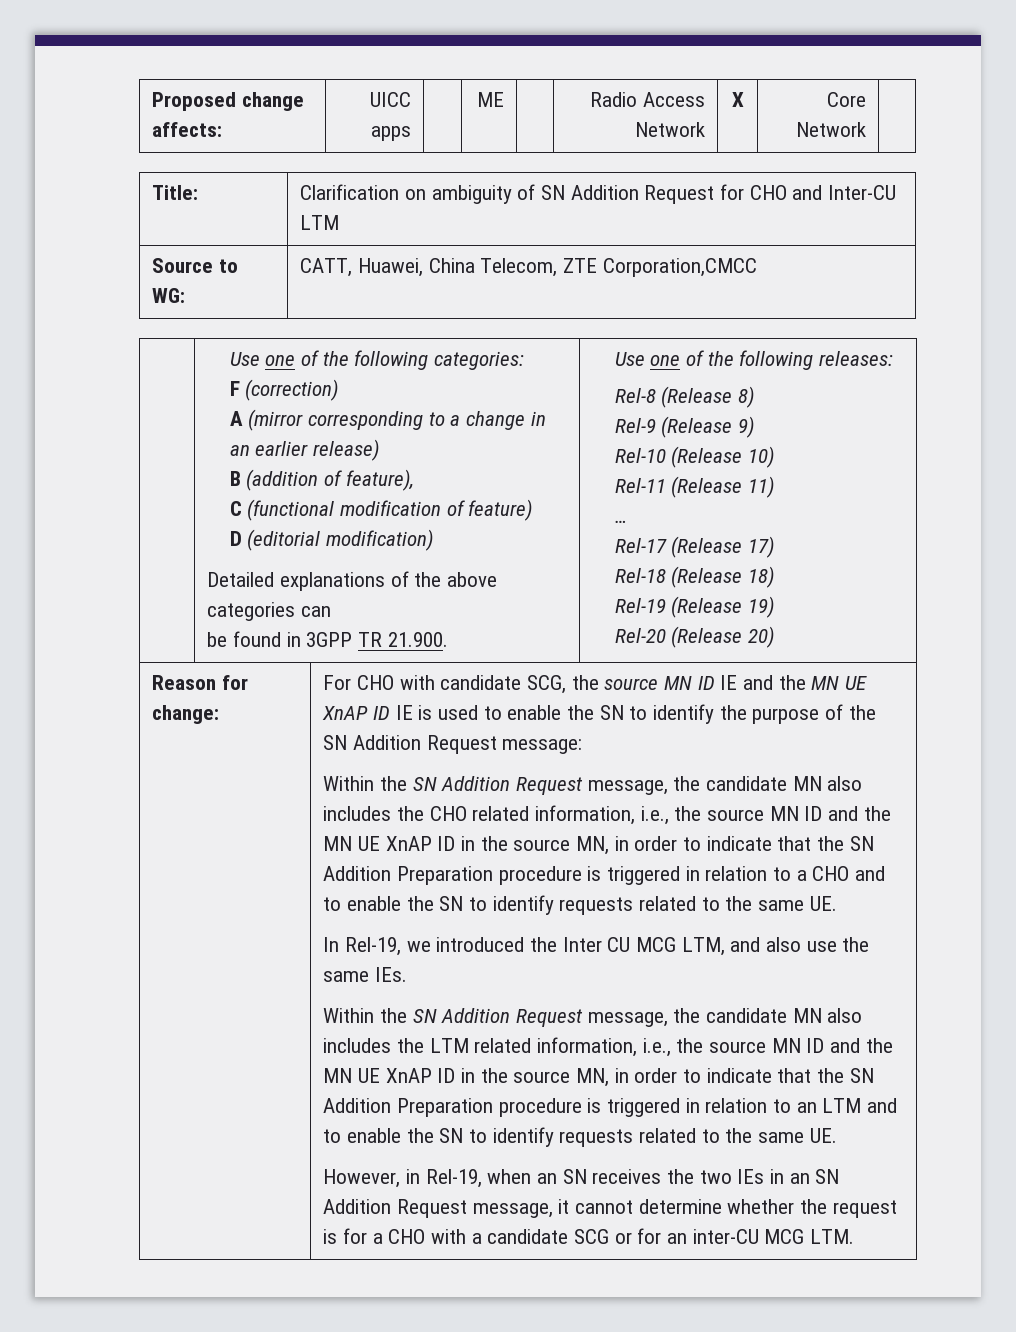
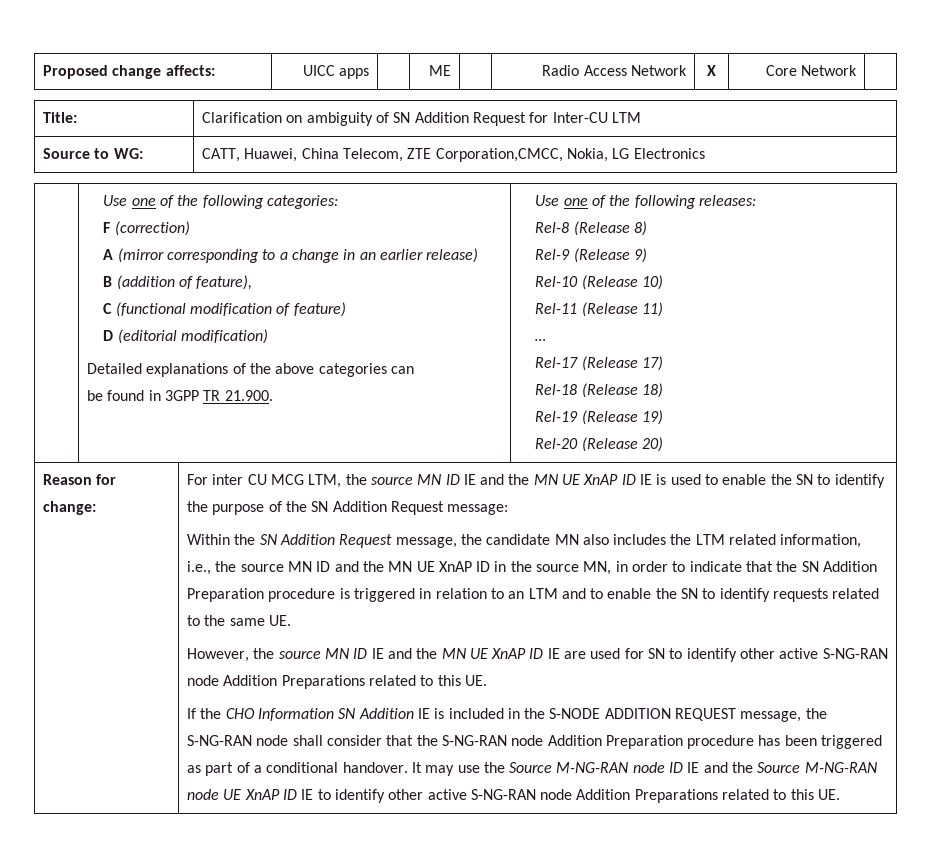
- Title: | Clarification on ambiguity of SN Addition Request for CHO and Inter-CU LTM
+ Title: | Clarification on ambiguity of SN Addition Request for Inter-CU LTM
- Source to WG: | CATT, Huawei, China Telecom, ZTE Corporation,CMCC
+ Source to WG: | CATT, Huawei, China Telecom, ZTE Corporation,CMCC, Nokia, LG Electronics
- For CHO with candidate SCG, the source MN ID IE and the MN UE XnAP ID IE is used to enable the SN to identify the purpose of the SN Addition Request message:
+ For inter CU MCG LTM, the source MN ID IE and the MN UE XnAP ID IE is used to enable the SN to identify the purpose of the SN Addition Request message:
- Within the SN Addition Request message, the candidate MN also includes the CHO related information, i.e., the source MN ID and the MN UE XnAP ID in the source MN, in order to indicate that the SN Addition Preparation procedure is triggered in relation to a CHO and to enable the SN to identify requests related to the same UE.
- In Rel-19, we introduced the Inter CU MCG LTM, and also use the same IEs.
- However, in Rel-19, when an SN receives the two IEs in an SN Addition Request message, it cannot determine whether the request is for a CHO with a candidate SCG or for an inter-CU MCG LTM.
+ However, the source MN ID IE and the MN UE XnAP ID IE are used for SN to identify other active S-NG-RAN node Addition Preparations related to this UE.
+ If the CHO Information SN Addition IE is included in the S-NODE ADDITION REQUEST message, the S-NG-RAN node shall consider that the S-NG-RAN node Addition Preparation procedure has been triggered as part of a conditional handover. It may use the Source M-NG-RAN node ID IE and the Source M-NG-RAN node UE XnAP ID IE to identify other active S-NG-RAN node Addition Preparations related to this UE.

